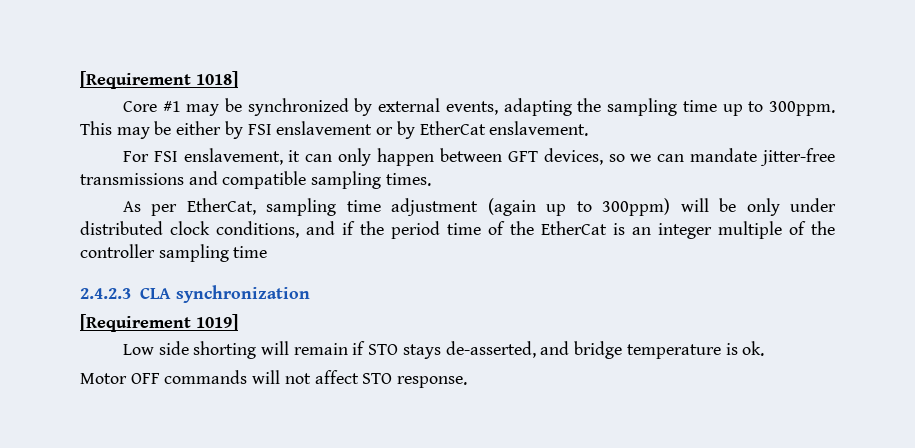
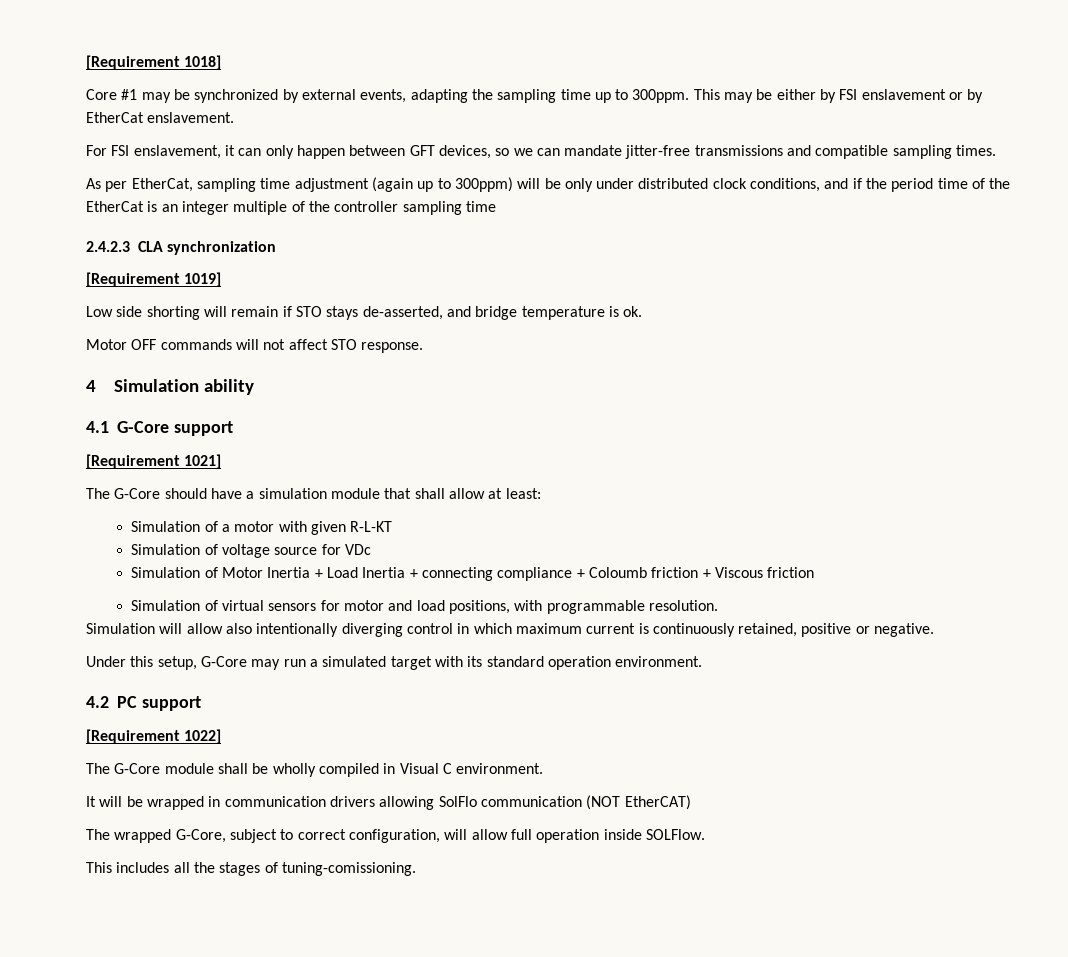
+ 4 Simulation ability
+ 4.1 G-Core support
+ [Requirement 1021]
+ The G-Core should have a simulation module that shall allow at least:
+ Simulation of a motor with given R-L-KT
+ Simulation of voltage source for VDc
+ Simulation of Motor Inertia + Load Inertia + connecting compliance + Coloumb friction + Viscous friction
+ Simulation of virtual sensors for motor and load positions, with programmable resolution.
+ Simulation will allow also intentionally diverging control in which maximum current is continuously retained, positive or negative.
+ Under this setup, G-Core may run a simulated target with its standard operation environment.
+ 4.2 PC support
+ [Requirement 1022]
+ The G-Core module shall be wholly compiled in Visual C environment.
+ It will be wrapped in communication drivers allowing SolFlo communication (NOT EtherCAT)
+ The wrapped G-Core, subject to correct configuration, will allow full operation inside SOLFlow.
+ This includes all the stages of tuning-comissioning.

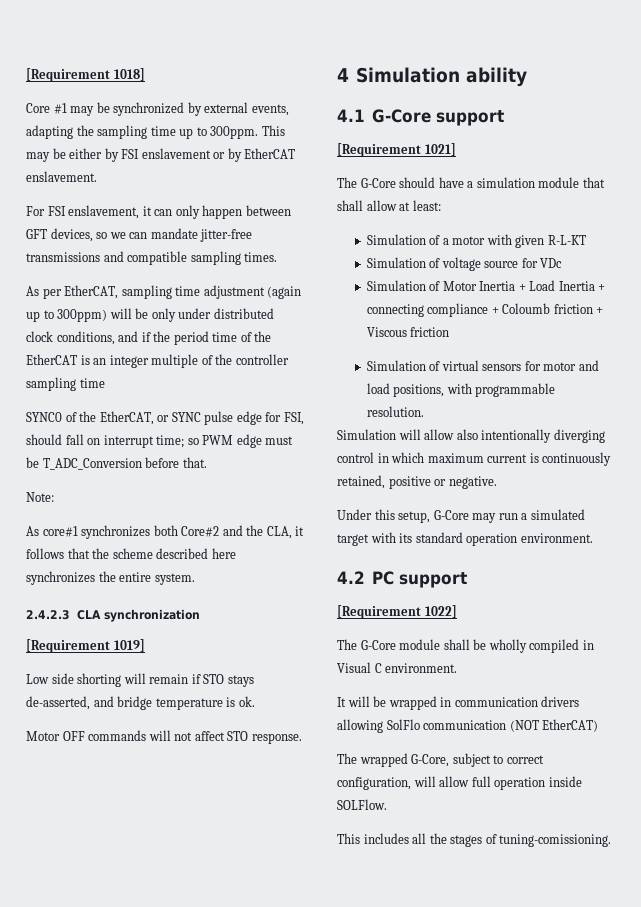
- This may be either by FSI enslavement or by EtherCat enslavement.
+ This may be either by FSI enslavement or by EtherCAT enslavement.
- As per EtherCat, sampling time adjustment (again up to 300ppm) will be only under distributed clock conditions, and if the period time of the EtherCat is an integer multiple of the controller sampling time
+ As per EtherCAT, sampling time adjustment (again up to 300ppm) will be only under distributed clock conditions, and if the period time of the EtherCAT is an integer multiple of the controller sampling time
+ SYNC0 of the EtherCAT, or SYNC pulse edge for FSI, should fall on interrupt time; so PWM edge must be T_ADC_Conversion before that.
+ Note:
+ As core#1 synchronizes both Core#2 and the CLA, it follows that the scheme described here synchronizes the entire system.

